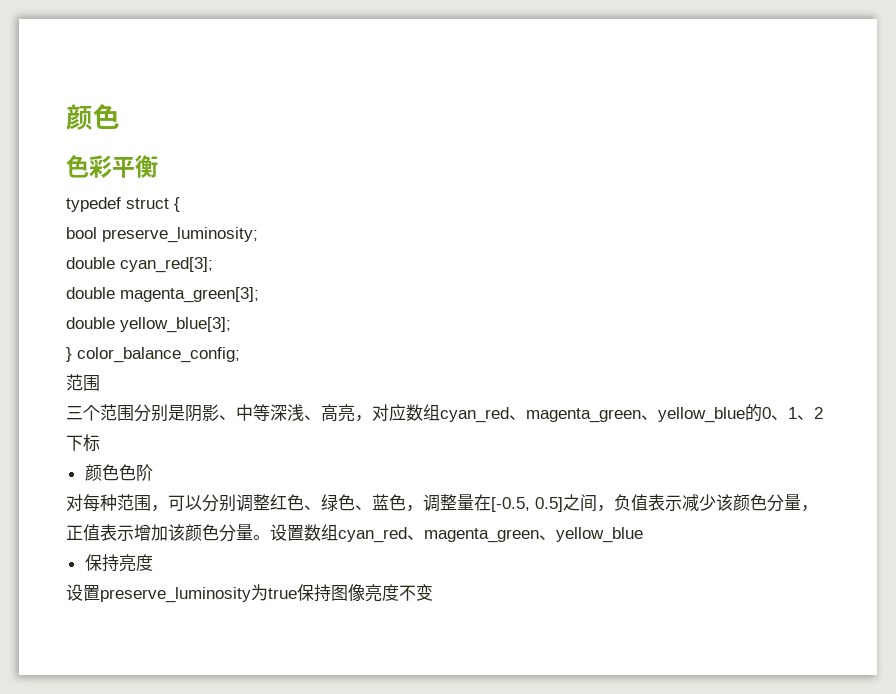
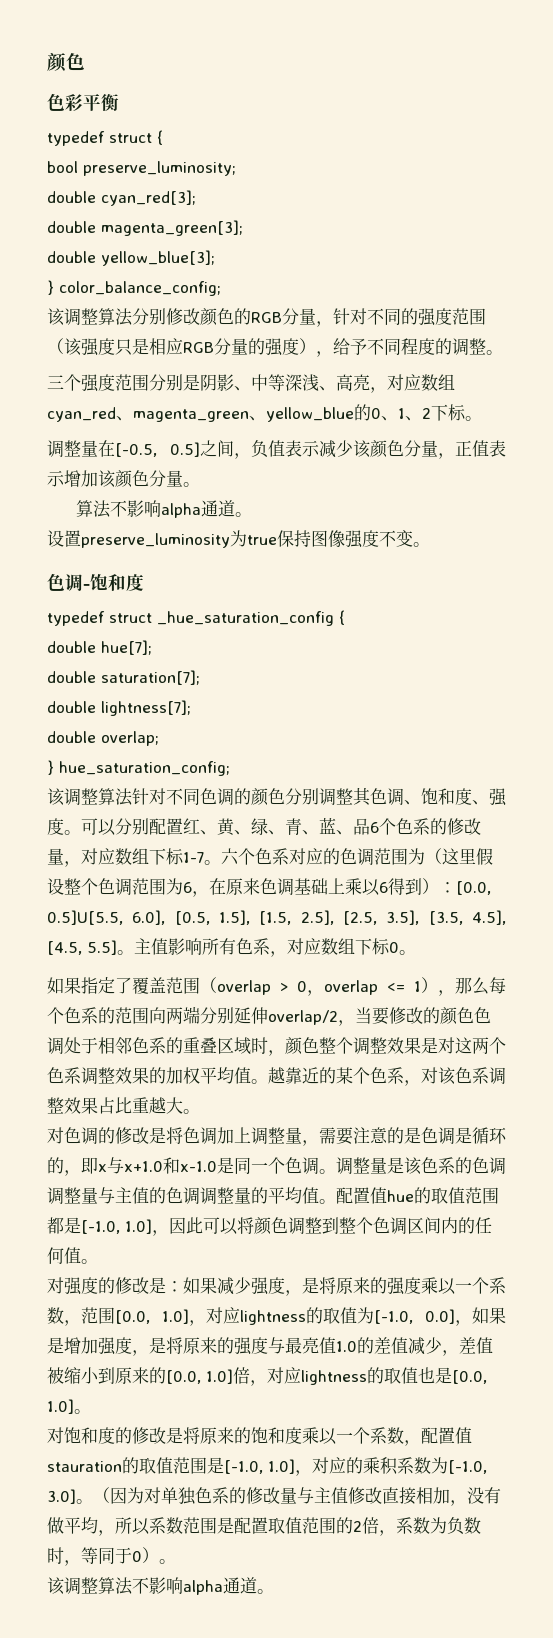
  } color_balance_config;
- 范围
+ 该调整算法分别修改颜色的RGB分量，针对不同的强度范围（该强度只是相应RGB分量的强度），给予不同程度的调整。
- 三个范围分别是阴影、中等深浅、高亮，对应数组cyan_red、magenta_green、yellow_blue的0、1、2下标
- 颜色色阶
- 对每种范围，可以分别调整红色、绿色、蓝色，调整量在[-0.5, 0.5]之间，负值表示减少该颜色分量，正值表示增加该颜色分量。设置数组cyan_red、magenta_green、yellow_blue
- 保持亮度
+ 三个强度范围分别是阴影、中等深浅、高亮，对应数组cyan_red、magenta_green、yellow_blue的0、1、2下标。
+ 调整量在[-0.5, 0.5]之间，负值表示减少该颜色分量，正值表示增加该颜色分量。
+ 算法不影响alpha通道。
- 设置preserve_luminosity为true保持图像亮度不变
+ 设置preserve_luminosity为true保持图像强度不变。
+ 色调-饱和度
+ typedef struct _hue_saturation_config {
+ double hue[7];
+ double saturation[7];
+ double lightness[7];
+ double overlap;
+ } hue_saturation_config;
+ 该调整算法针对不同色调的颜色分别调整其色调、饱和度、强度。可以分别配置红、黄、绿、青、蓝、品6个色系的修改量，对应数组下标1-7。六个色系对应的色调范围为（这里假设整个色调范围为6，在原来色调基础上乘以6得到）：[0.0, 0.5]U[5.5, 6.0], [0.5, 1.5], [1.5, 2.5], [2.5, 3.5], [3.5, 4.5], [4.5, 5.5]。主值影响所有色系，对应数组下标0。
+ 如果指定了覆盖范围（overlap > 0，overlap <= 1），那么每个色系的范围向两端分别延伸overlap/2，当要修改的颜色色调处于相邻色系的重叠区域时，颜色整个调整效果是对这两个色系调整效果的加权平均值。越靠近的某个色系，对该色系调整效果占比重越大。
+ 对色调的修改是将色调加上调整量，需要注意的是色调是循环的，即x与x+1.0和x-1.0是同一个色调。调整量是该色系的色调调整量与主值的色调调整量的平均值。配置值hue的取值范围都是[-1.0, 1.0]，因此可以将颜色调整到整个色调区间内的任何值。
+ 对强度的修改是：如果减少强度，是将原来的强度乘以一个系数，范围[0.0, 1.0]，对应lightness的取值为[-1.0, 0.0]，如果是增加强度，是将原来的强度与最亮值1.0的差值减少，差值被缩小到原来的[0.0, 1.0]倍，对应lightness的取值也是[0.0, 1.0]。
+ 对饱和度的修改是将原来的饱和度乘以一个系数，配置值stauration的取值范围是[-1.0, 1.0]，对应的乘积系数为[-1.0, 3.0]。（因为对单独色系的修改量与主值修改直接相加，没有做平均，所以系数范围是配置取值范围的2倍，系数为负数时，等同于0）。
+ 该调整算法不影响alpha通道。

